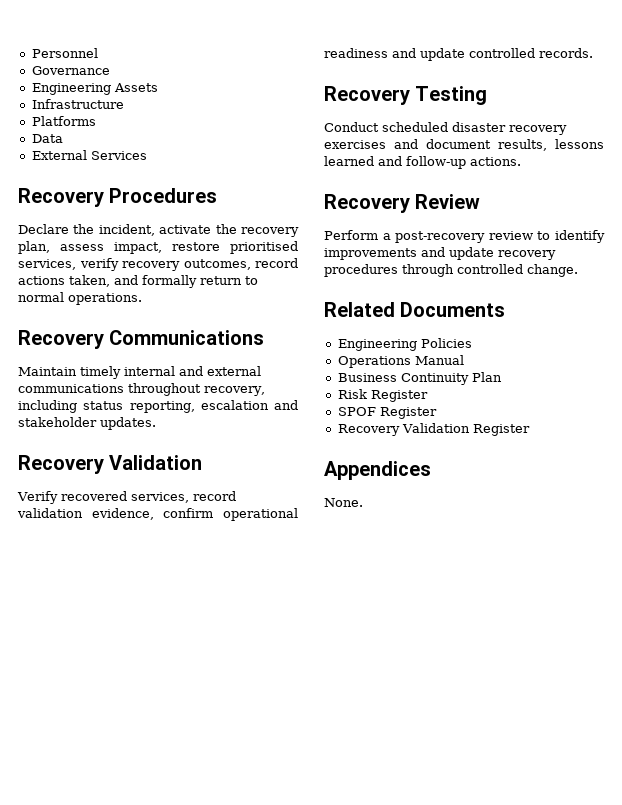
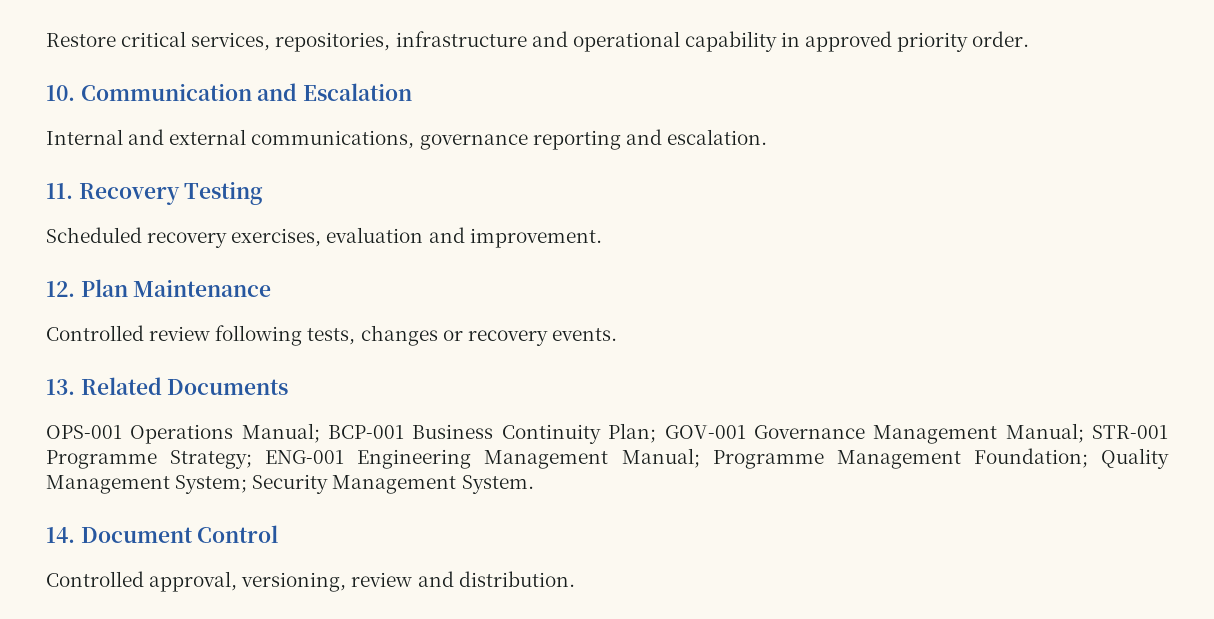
- Personnel
- Governance
- Engineering Assets
- Infrastructure
- Platforms
- Data
- External Services
- Recovery Procedures
- Declare the incident, activate the recovery plan, assess impact, restore prioritised services, verify recovery outcomes, record actions taken, and formally return to normal operations.
- Recovery Communications
- Maintain timely internal and external communications throughout recovery, including status reporting, escalation and stakeholder updates.
- Recovery Validation
- Verify recovered services, record validation evidence, confirm operational readiness and update controlled records.
- Recovery Testing
- Conduct scheduled disaster recovery exercises and document results, lessons learned and follow-up actions.
- Recovery Review
- Perform a post-recovery review to identify improvements and update recovery procedures through controlled change.
- Related Documents
- Engineering Policies
- Operations Manual
- Business Continuity Plan
- Risk Register
- SPOF Register
- Recovery Validation Register
- Appendices
- None.
+ Restore critical services, repositories, infrastructure and operational capability in approved priority order.
+ 10. Communication and Escalation
+ Internal and external communications, governance reporting and escalation.
+ 11. Recovery Testing
+ Scheduled recovery exercises, evaluation and improvement.
+ 12. Plan Maintenance
+ Controlled review following tests, changes or recovery events.
+ 13. Related Documents
+ OPS-001 Operations Manual; BCP-001 Business Continuity Plan; GOV-001 Governance Management Manual; STR-001 Programme Strategy; ENG-001 Engineering Management Manual; Programme Management Foundation; Quality Management System; Security Management System.
+ 14. Document Control
+ Controlled approval, versioning, review and distribution.

